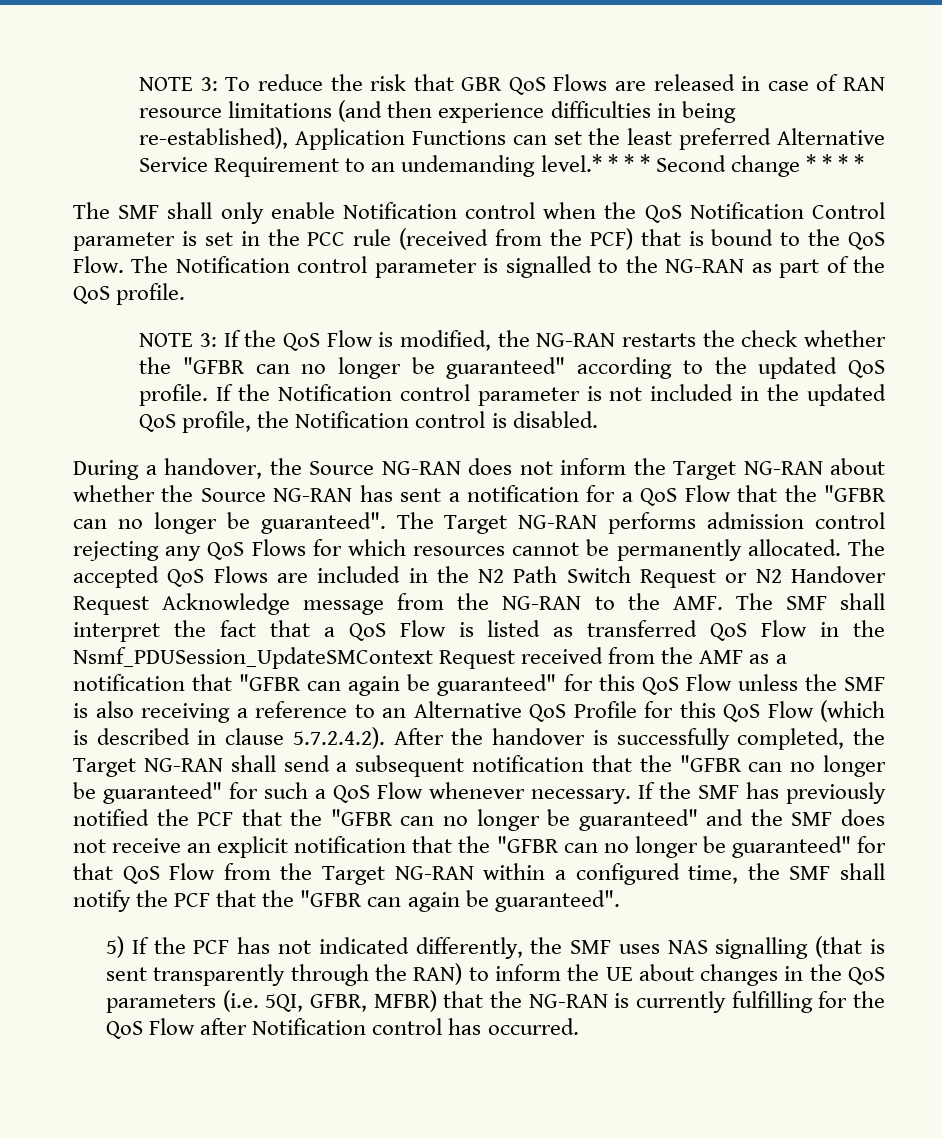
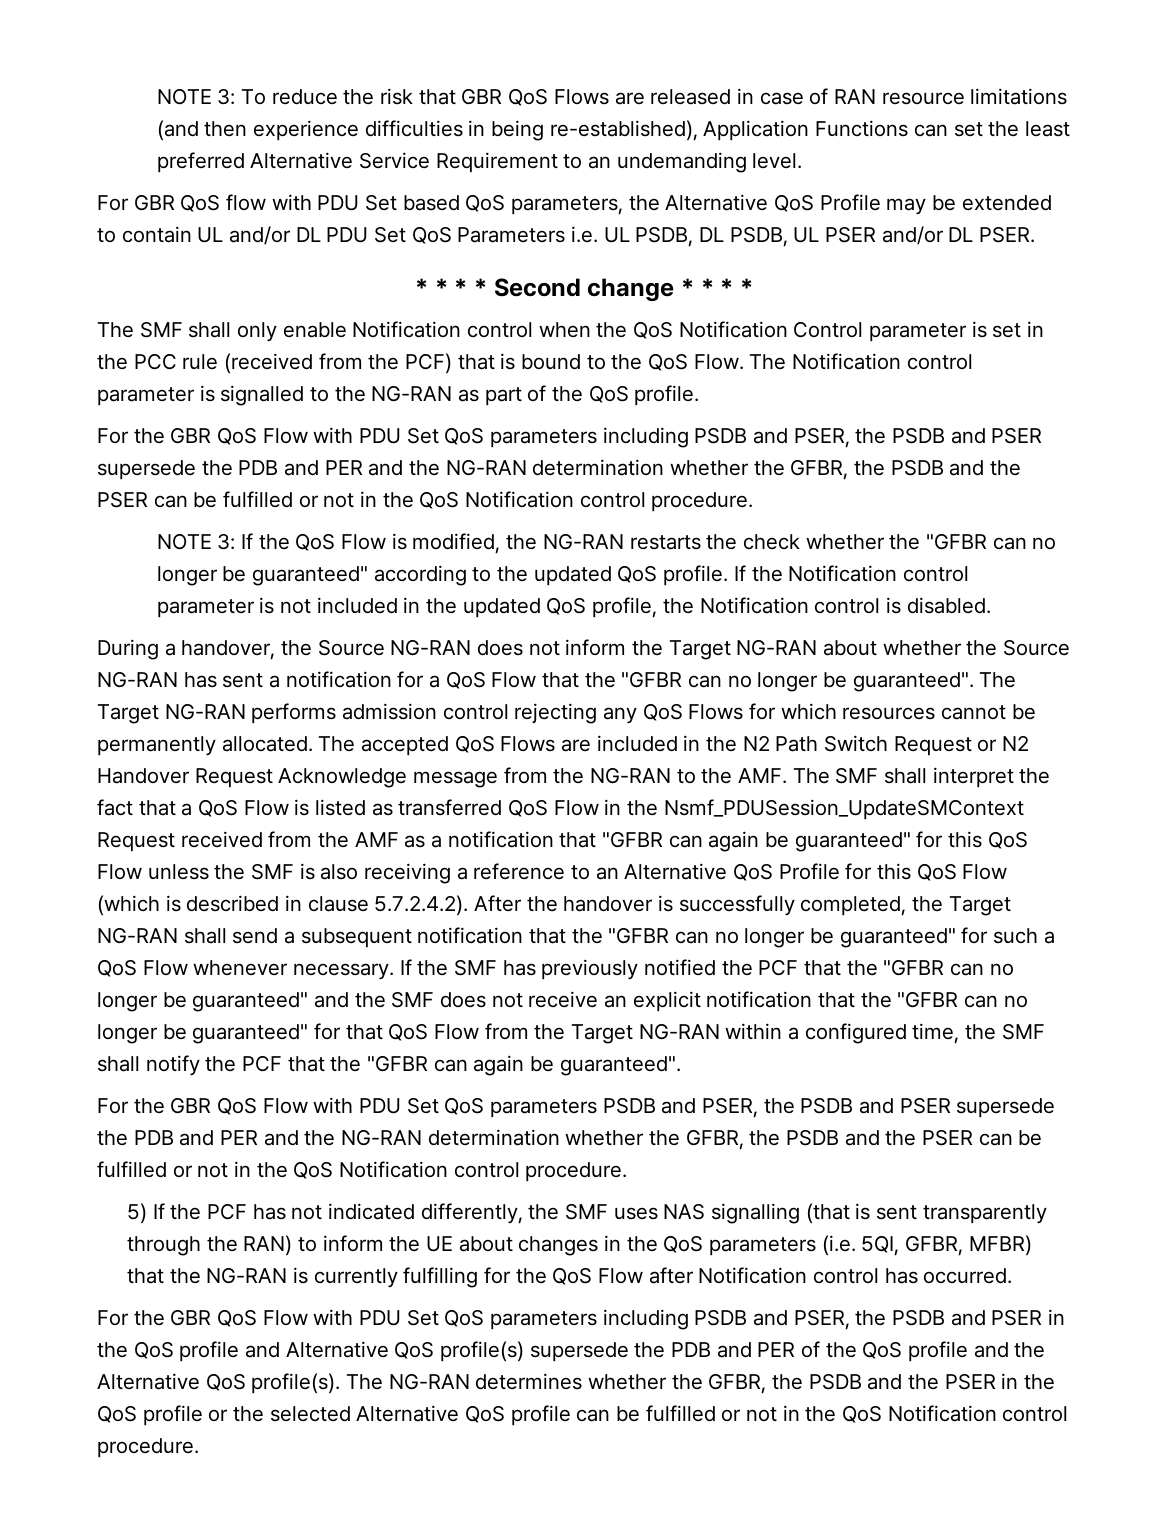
- NOTE 3: To reduce the risk that GBR QoS Flows are released in case of RAN resource limitations (and then experience difficulties in being re-established), Application Functions can set the least preferred Alternative Service Requirement to an undemanding level.* * * * Second change * * * *
+ NOTE 3: To reduce the risk that GBR QoS Flows are released in case of RAN resource limitations (and then experience difficulties in being re-established), Application Functions can set the least preferred Alternative Service Requirement to an undemanding level.
+ For GBR QoS flow with PDU Set based QoS parameters, the Alternative QoS Profile may be extended to contain UL and/or DL PDU Set QoS Parameters i.e. UL PSDB, DL PSDB, UL PSER and/or DL PSER.
+ * * * * Second change * * * *
+ For the GBR QoS Flow with PDU Set QoS parameters including PSDB and PSER, the PSDB and PSER supersede the PDB and PER and the NG-RAN determination whether the GFBR, the PSDB and the PSER can be fulfilled or not in the QoS Notification control procedure.
+ For the GBR QoS Flow with PDU Set QoS parameters PSDB and PSER, the PSDB and PSER supersede the PDB and PER and the NG-RAN determination whether the GFBR, the PSDB and the PSER can be fulfilled or not in the QoS Notification control procedure.
+ For the GBR QoS Flow with PDU Set QoS parameters including PSDB and PSER, the PSDB and PSER in the QoS profile and Alternative QoS profile(s) supersede the PDB and PER of the QoS profile and the Alternative QoS profile(s). The NG-RAN determines whether the GFBR, the PSDB and the PSER in the QoS profile or the selected Alternative QoS profile can be fulfilled or not in the QoS Notification control procedure.

